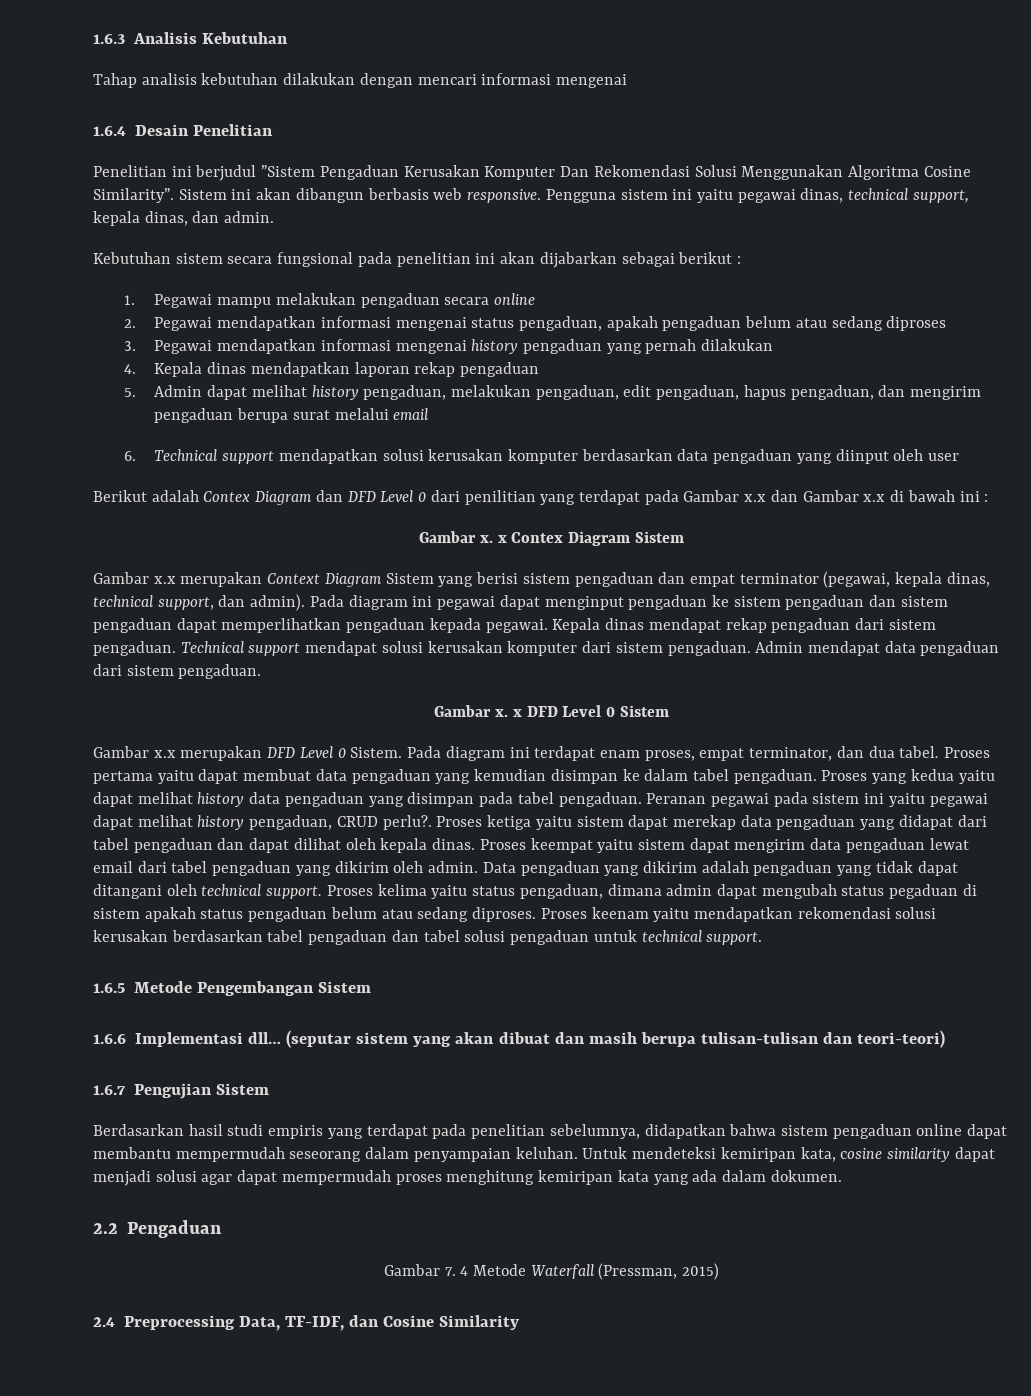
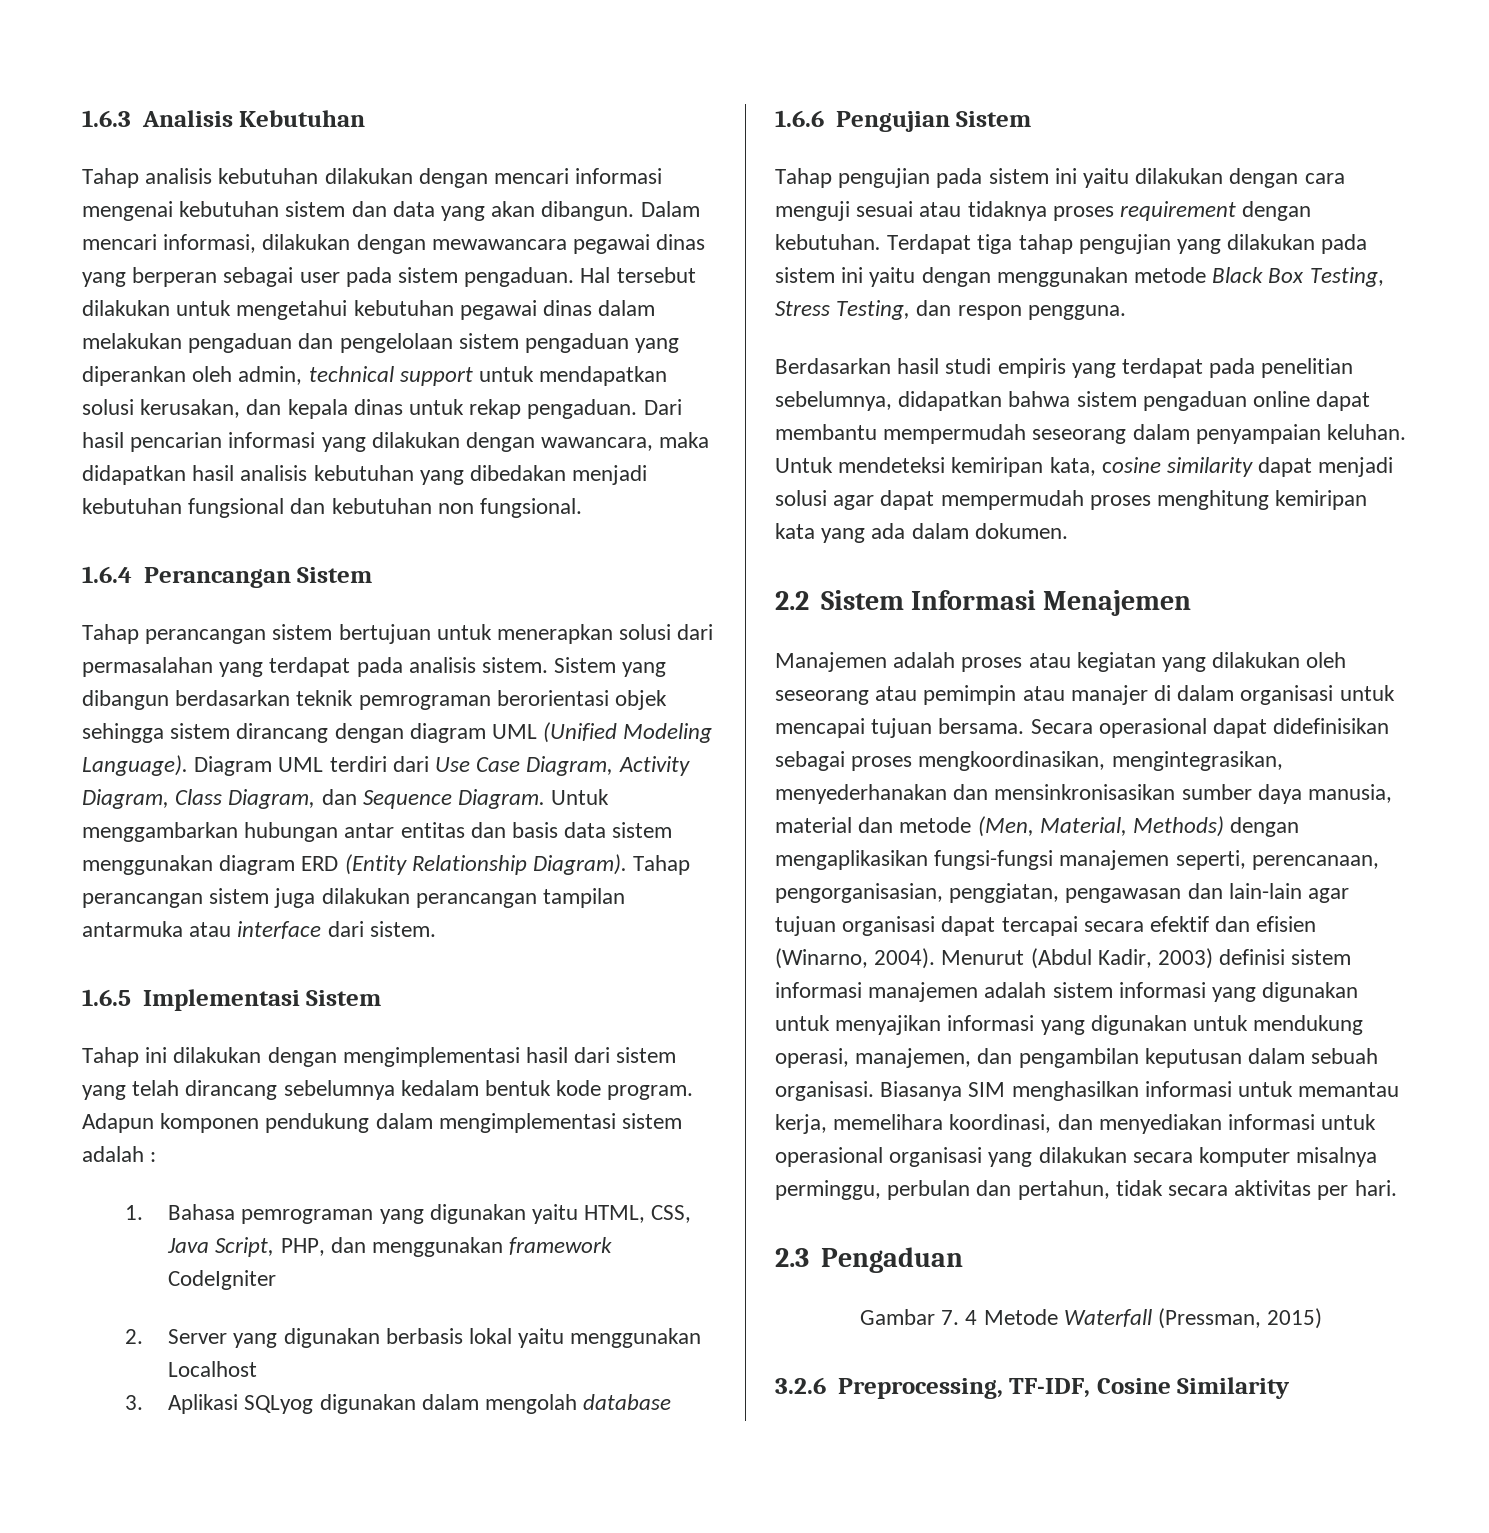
- Tahap analisis kebutuhan dilakukan dengan mencari informasi mengenai
- 1.6.4 Desain Penelitian
- Penelitian ini berjudul ”Sistem Pengaduan Kerusakan Komputer Dan Rekomendasi Solusi Menggunakan Algoritma Cosine Similarity”. Sistem ini akan dibangun berbasis web responsive. Pengguna sistem ini yaitu pegawai dinas, technical support, kepala dinas, dan admin.
- Kebutuhan sistem secara fungsional pada penelitian ini akan dijabarkan sebagai berikut :
- 1. Pegawai mampu melakukan pengaduan secara online
- 2. Pegawai mendapatkan informasi mengenai status pengaduan, apakah pengaduan belum atau sedang diproses
- 3. Pegawai mendapatkan informasi mengenai history pengaduan yang pernah dilakukan
- 4. Kepala dinas mendapatkan laporan rekap pengaduan
- 5. Admin dapat melihat history pengaduan, melakukan pengaduan, edit pengaduan, hapus pengaduan, dan mengirim pengaduan berupa surat melalui email
- 6. Technical support mendapatkan solusi kerusakan komputer berdasarkan data pengaduan yang diinput oleh user
- Berikut adalah Contex Diagram dan DFD Level 0 dari penilitian yang terdapat pada Gambar x.x dan Gambar x.x di bawah ini :
- Gambar x. x Contex Diagram Sistem
- Gambar x.x merupakan Context Diagram Sistem yang berisi sistem pengaduan dan empat terminator (pegawai, kepala dinas, technical support, dan admin). Pada diagram ini pegawai dapat menginput pengaduan ke sistem pengaduan dan sistem pengaduan dapat memperlihatkan pengaduan kepada pegawai. Kepala dinas mendapat rekap pengaduan dari sistem pengaduan. Technical support mendapat solusi kerusakan komputer dari sistem pengaduan. Admin mendapat data pengaduan dari sistem pengaduan.
- Gambar x. x DFD Level 0 Sistem
- Gambar x.x merupakan DFD Level 0 Sistem. Pada diagram ini terdapat enam proses, empat terminator, dan dua tabel. Proses pertama yaitu dapat membuat data pengaduan yang kemudian disimpan ke dalam tabel pengaduan. Proses yang kedua yaitu dapat melihat history data pengaduan yang disimpan pada tabel pengaduan. Peranan pegawai pada sistem ini yaitu pegawai dapat melihat history pengaduan, CRUD perlu?. Proses ketiga yaitu sistem dapat merekap data pengaduan yang didapat dari tabel pengaduan dan dapat dilihat oleh kepala dinas. Proses keempat yaitu sistem dapat mengirim data pengaduan lewat email dari tabel pengaduan yang dikirim oleh admin. Data pengaduan yang dikirim adalah pengaduan yang tidak dapat ditangani oleh technical support. Proses kelima yaitu status pengaduan, dimana admin dapat mengubah status pegaduan di sistem apakah status pengaduan belum atau sedang diproses. Proses keenam yaitu mendapatkan rekomendasi solusi kerusakan berdasarkan tabel pengaduan dan tabel solusi pengaduan untuk technical support.
- 1.6.5 Metode Pengembangan Sistem
- 1.6.6 Implementasi dll… (seputar sistem yang akan dibuat dan masih berupa tulisan-tulisan dan teori-teori)
- 1.6.7 Pengujian Sistem
+ Tahap analisis kebutuhan dilakukan dengan mencari informasi mengenai kebutuhan sistem dan data yang akan dibangun. Dalam mencari informasi, dilakukan dengan mewawancara pegawai dinas yang berperan sebagai user pada sistem pengaduan. Hal tersebut dilakukan untuk mengetahui kebutuhan pegawai dinas dalam melakukan pengaduan dan pengelolaan sistem pengaduan yang diperankan oleh admin, technical support untuk mendapatkan solusi kerusakan, dan kepala dinas untuk rekap pengaduan. Dari hasil pencarian informasi yang dilakukan dengan wawancara, maka didapatkan hasil analisis kebutuhan yang dibedakan menjadi kebutuhan fungsional dan kebutuhan non fungsional.
+ 1.6.4 Perancangan Sistem
+ Tahap perancangan sistem bertujuan untuk menerapkan solusi dari permasalahan yang terdapat pada analisis sistem. Sistem yang dibangun berdasarkan teknik pemrograman berorientasi objek sehingga sistem dirancang dengan diagram UML (Unified Modeling Language). Diagram UML terdiri dari Use Case Diagram, Activity Diagram, Class Diagram, dan Sequence Diagram. Untuk menggambarkan hubungan antar entitas dan basis data sistem menggunakan diagram ERD (Entity Relationship Diagram). Tahap perancangan sistem juga dilakukan perancangan tampilan antarmuka atau interface dari sistem.
+ 1.6.5 Implementasi Sistem
+ Tahap ini dilakukan dengan mengimplementasi hasil dari sistem yang telah dirancang sebelumnya kedalam bentuk kode program. Adapun komponen pendukung dalam mengimplementasi sistem adalah :
+ 1. Bahasa pemrograman yang digunakan yaitu HTML, CSS, Java Script, PHP, dan menggunakan framework CodeIgniter
+ 2. Server yang digunakan berbasis lokal yaitu menggunakan Localhost
+ 3. Aplikasi SQLyog digunakan dalam mengolah database
+ 1.6.6 Pengujian Sistem
+ Tahap pengujian pada sistem ini yaitu dilakukan dengan cara menguji sesuai atau tidaknya proses requirement dengan kebutuhan. Terdapat tiga tahap pengujian yang dilakukan pada sistem ini yaitu dengan menggunakan metode Black Box Testing, Stress Testing, dan respon pengguna.
- 2.2 Pengaduan
+ 2.2 Sistem Informasi Menajemen
+ Manajemen adalah proses atau kegiatan yang dilakukan oleh seseorang atau pemimpin atau manajer di dalam organisasi untuk mencapai tujuan bersama. Secara operasional dapat didefinisikan sebagai proses mengkoordinasikan, mengintegrasikan, menyederhanakan dan mensinkronisasikan sumber daya manusia, material dan metode (Men, Material, Methods) dengan mengaplikasikan fungsi-fungsi manajemen seperti, perencanaan, pengorganisasian, penggiatan, pengawasan dan lain-lain agar tujuan organisasi dapat tercapai secara efektif dan efisien (Winarno, 2004). Menurut (Abdul Kadir, 2003) definisi sistem informasi manajemen adalah sistem informasi yang digunakan untuk menyajikan informasi yang digunakan untuk mendukung operasi, manajemen, dan pengambilan keputusan dalam sebuah organisasi. Biasanya SIM menghasilkan informasi untuk memantau kerja, memelihara koordinasi, dan menyediakan informasi untuk operasional organisasi yang dilakukan secara komputer misalnya perminggu, perbulan dan pertahun, tidak secara aktivitas per hari.
+ 2.3 Pengaduan
- 2.4 Preprocessing Data, TF-IDF, dan Cosine Similarity
+ 3.2.6 Preprocessing, TF-IDF, Cosine Similarity

